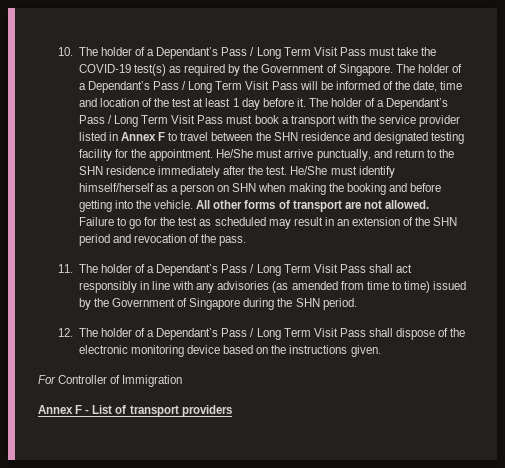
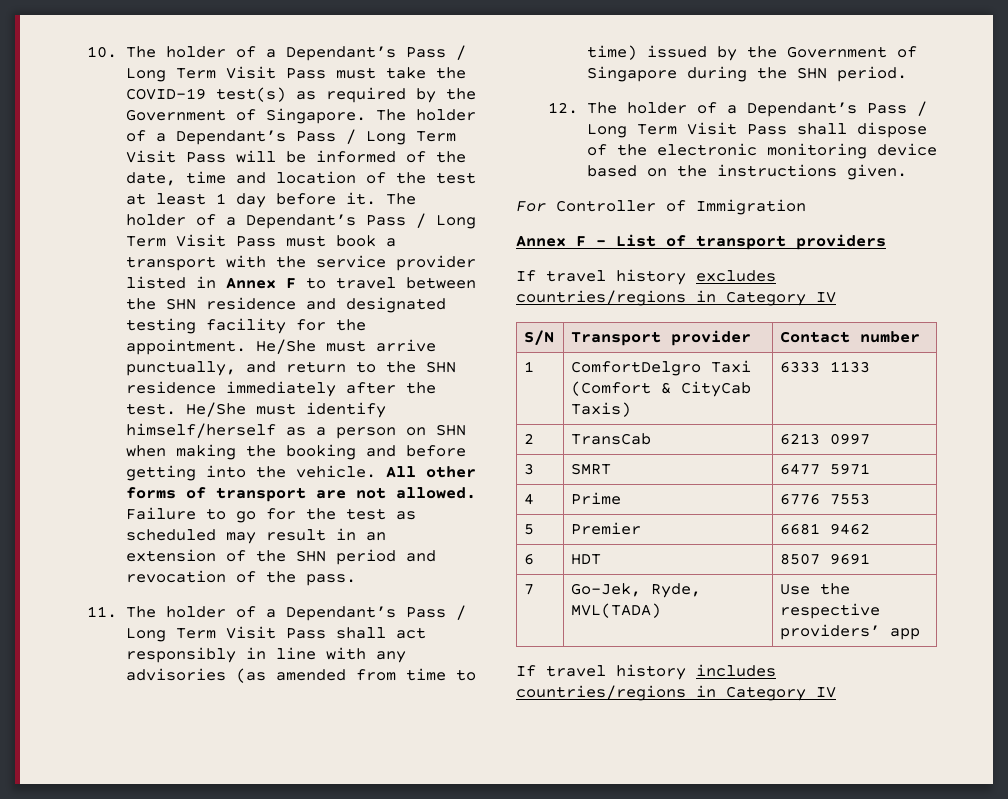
+ If travel history excludes countries/regions in Category IV
+ S/N | Transport provider | Contact number
+ 1 | ComfortDelgro Taxi (Comfort & CityCab Taxis) | 6333 1133
+ 2 | TransCab | 6213 0997
+ 3 | SMRT | 6477 5971
+ 4 | Prime | 6776 7553
+ 5 | Premier | 6681 9462
+ 6 | HDT | 8507 9691
+ 7 | Go-Jek, Ryde, MVL(TADA) | Use the respective providers’ app
+ If travel history includes countries/regions in Category IV

